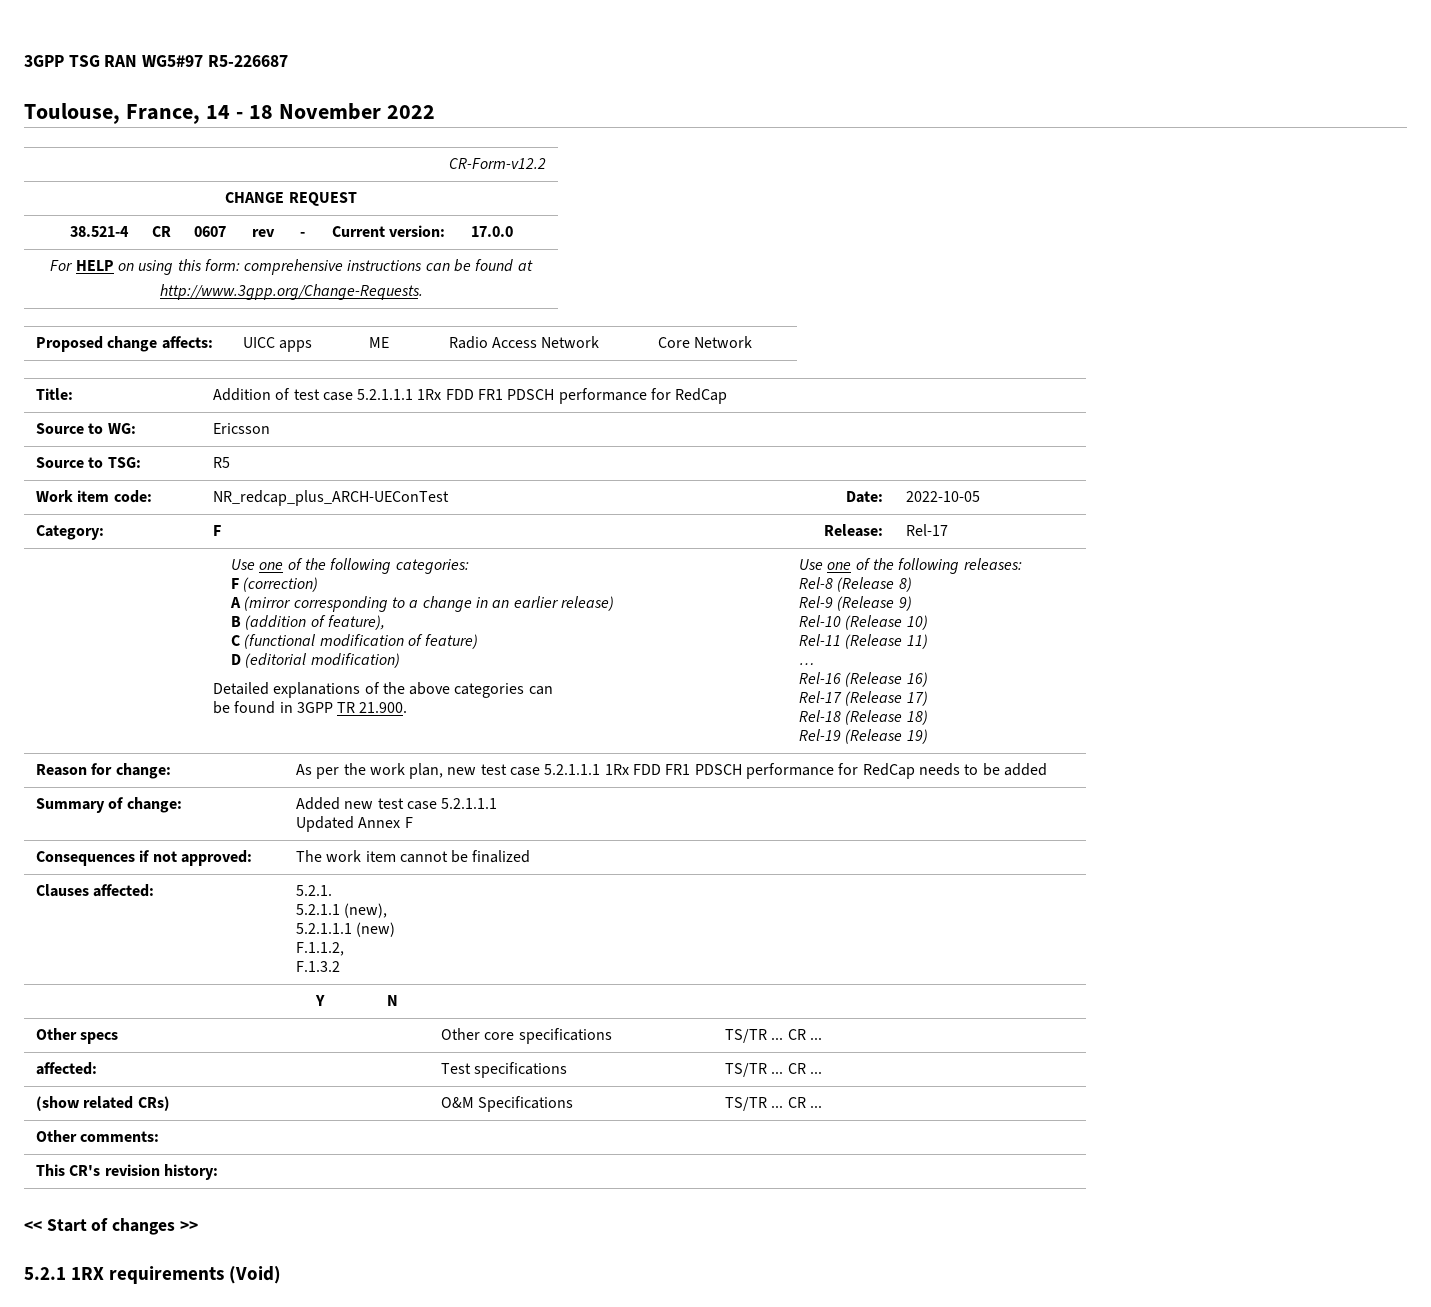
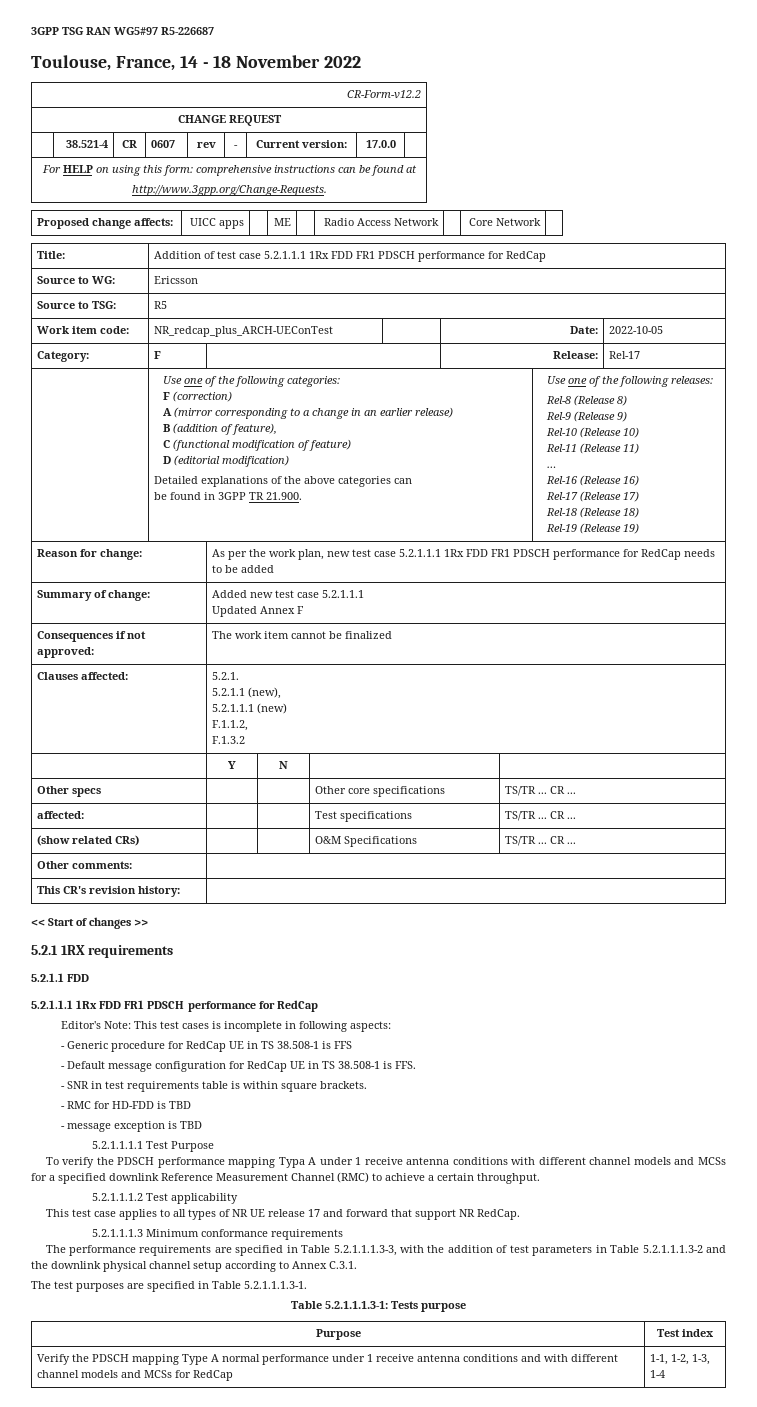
- 5.2.1 1RX requirements (Void)
+ 5.2.1 1RX requirements
+ 5.2.1.1 FDD
+ 5.2.1.1.1 1Rx FDD FR1 PDSCH performance for RedCap
+ Editor's Note: This test cases is incomplete in following aspects:
+ - Generic procedure for RedCap UE in TS 38.508-1 is FFS
+ - Default message configuration for RedCap UE in TS 38.508-1 is FFS.
+ - SNR in test requirements table is within square brackets.
+ - RMC for HD-FDD is TBD
+ - message exception is TBD
+ 5.2.1.1.1.1 Test Purpose
+ To verify the PDSCH performance mapping Typa A under 1 receive antenna conditions with different channel models and MCSs for a specified downlink Reference Measurement Channel (RMC) to achieve a certain throughput.
+ 5.2.1.1.1.2 Test applicability
+ This test case applies to all types of NR UE release 17 and forward that support NR RedCap.
+ 5.2.1.1.1.3 Minimum conformance requirements
+ The performance requirements are specified in Table 5.2.1.1.1.3-3, with the addition of test parameters in Table 5.2.1.1.1.3-2 and the downlink physical channel setup according to Annex C.3.1.
+ The test purposes are specified in Table 5.2.1.1.1.3-1.
+ Table 5.2.1.1.1.3-1: Tests purpose
+ Purpose | Test index
+ Verify the PDSCH mapping Type A normal performance under 1 receive antenna conditions and with different channel models and MCSs for RedCap | 1-1, 1-2, 1-3, 1-4

